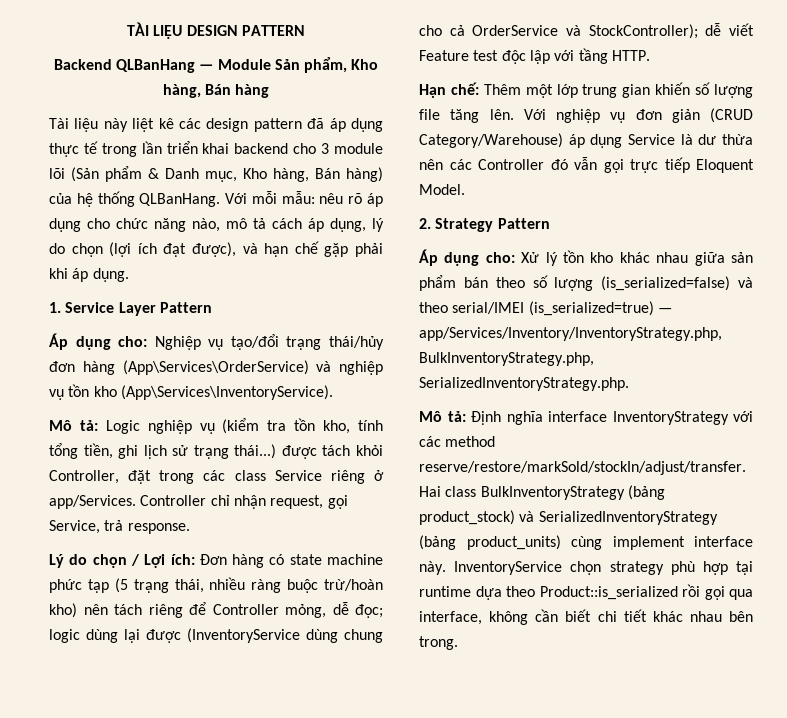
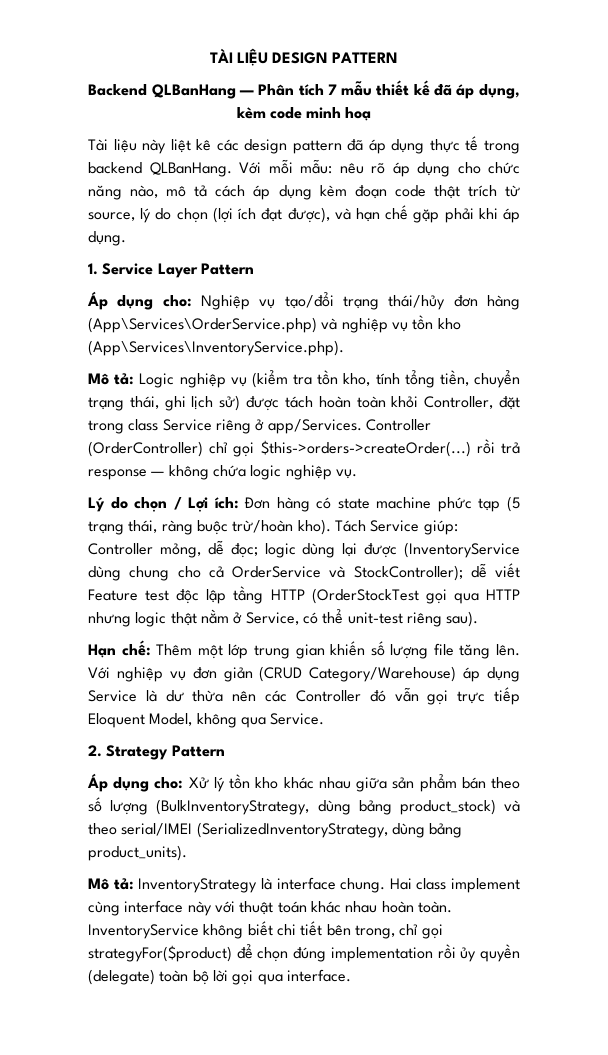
- Backend QLBanHang — Module Sản phẩm, Kho hàng, Bán hàng
+ Backend QLBanHang — Phân tích 7 mẫu thiết kế đã áp dụng, kèm code minh hoạ
- Tài liệu này liệt kê các design pattern đã áp dụng thực tế trong lần triển khai backend cho 3 module lõi (Sản phẩm & Danh mục, Kho hàng, Bán hàng) của hệ thống QLBanHang.
+ Tài liệu này liệt kê các design pattern đã áp dụng thực tế trong backend QLBanHang.
- Với mỗi mẫu: nêu rõ áp dụng cho chức năng nào, mô tả cách áp dụng, lý do chọn (lợi ích đạt được), và hạn chế gặp phải khi áp dụng.
+ Với mỗi mẫu: nêu rõ áp dụng cho chức năng nào, mô tả cách áp dụng kèm đoạn code thật trích từ source, lý do chọn (lợi ích đạt được), và hạn chế gặp phải khi áp dụng.
- Áp dụng cho: Nghiệp vụ tạo/đổi trạng thái/hủy đơn hàng (App\Services\OrderService) và nghiệp vụ tồn kho (App\Services\InventoryService).
+ Áp dụng cho: Nghiệp vụ tạo/đổi trạng thái/hủy đơn hàng (App\Services\OrderService.php) và nghiệp vụ tồn kho (App\Services\InventoryService.php).
- Mô tả: Logic nghiệp vụ (kiểm tra tồn kho, tính tổng tiền, ghi lịch sử trạng thái...) được tách khỏi Controller, đặt trong các class Service riêng ở app/Services.
+ Mô tả: Logic nghiệp vụ (kiểm tra tồn kho, tính tổng tiền, chuyển trạng thái, ghi lịch sử) được tách hoàn toàn khỏi Controller, đặt trong class Service riêng ở app/Services.
- Controller chỉ nhận request, gọi Service, trả response.
+ Controller (OrderController) chỉ gọi $this->orders->createOrder(...) rồi trả response — không chứa logic nghiệp vụ.
- Lý do chọn / Lợi ích: Đơn hàng có state machine phức tạp (5 trạng thái, nhiều ràng buộc trừ/hoàn kho) nên tách riêng để Controller mỏng, dễ đọc; logic dùng lại được (InventoryService dùng chung cho cả OrderService và StockController); dễ viết Feature test độc lập với tầng HTTP.
+ Lý do chọn / Lợi ích: Đơn hàng có state machine phức tạp (5 trạng thái, ràng buộc trừ/hoàn kho). Tách Service giúp: Controller mỏng, dễ đọc; logic dùng lại được (InventoryService dùng chung cho cả OrderService và StockController); dễ viết Feature test độc lập tầng HTTP (OrderStockTest gọi qua HTTP nhưng logic thật nằm ở Service, có thể unit-test riêng sau).
- Với nghiệp vụ đơn giản (CRUD Category/Warehouse) áp dụng Service là dư thừa nên các Controller đó vẫn gọi trực tiếp Eloquent Model.
+ Với nghiệp vụ đơn giản (CRUD Category/Warehouse) áp dụng Service là dư thừa nên các Controller đó vẫn gọi trực tiếp Eloquent Model, không qua Service.
- Áp dụng cho: Xử lý tồn kho khác nhau giữa sản phẩm bán theo số lượng (is_serialized=false) và theo serial/IMEI (is_serialized=true) — app/Services/Inventory/InventoryStrategy.php, BulkInventoryStrategy.php, SerializedInventoryStrategy.php.
- Mô tả: Định nghĩa interface InventoryStrategy với các method reserve/restore/markSold/stockIn/adjust/transfer. Hai class BulkInventoryStrategy (bảng product_stock) và SerializedInventoryStrategy (bảng product_units) cùng implement interface này. InventoryService chọn strategy phù hợp tại runtime dựa theo Product::is_serialized rồi gọi qua interface, không cần biết chi tiết khác nhau bên trong.
+ Áp dụng cho: Xử lý tồn kho khác nhau giữa sản phẩm bán theo số lượng (BulkInventoryStrategy, dùng bảng product_stock) và theo serial/IMEI (SerializedInventoryStrategy, dùng bảng product_units).
+ Mô tả: InventoryStrategy là interface chung. Hai class implement cùng interface này với thuật toán khác nhau hoàn toàn. InventoryService không biết chi tiết bên trong, chỉ gọi strategyFor($product) để chọn đúng implementation rồi ủy quyền (delegate) toàn bộ lời gọi qua interface.

